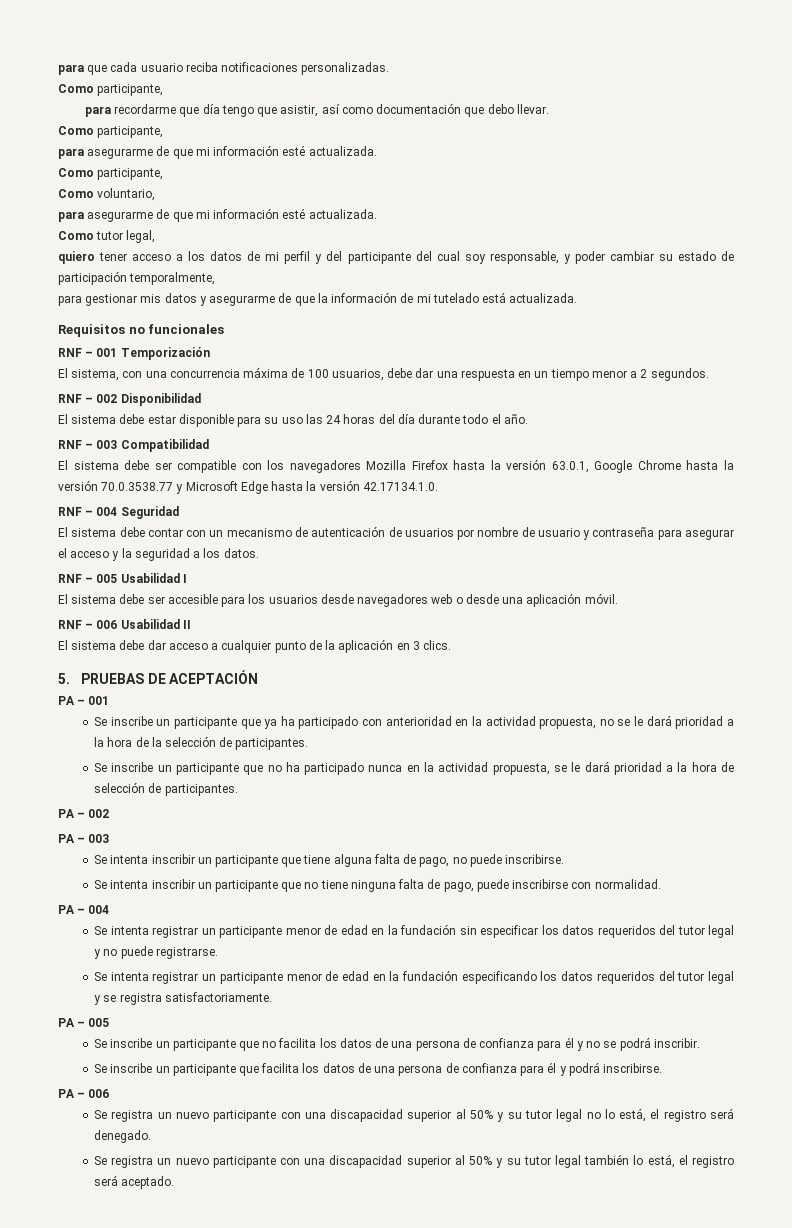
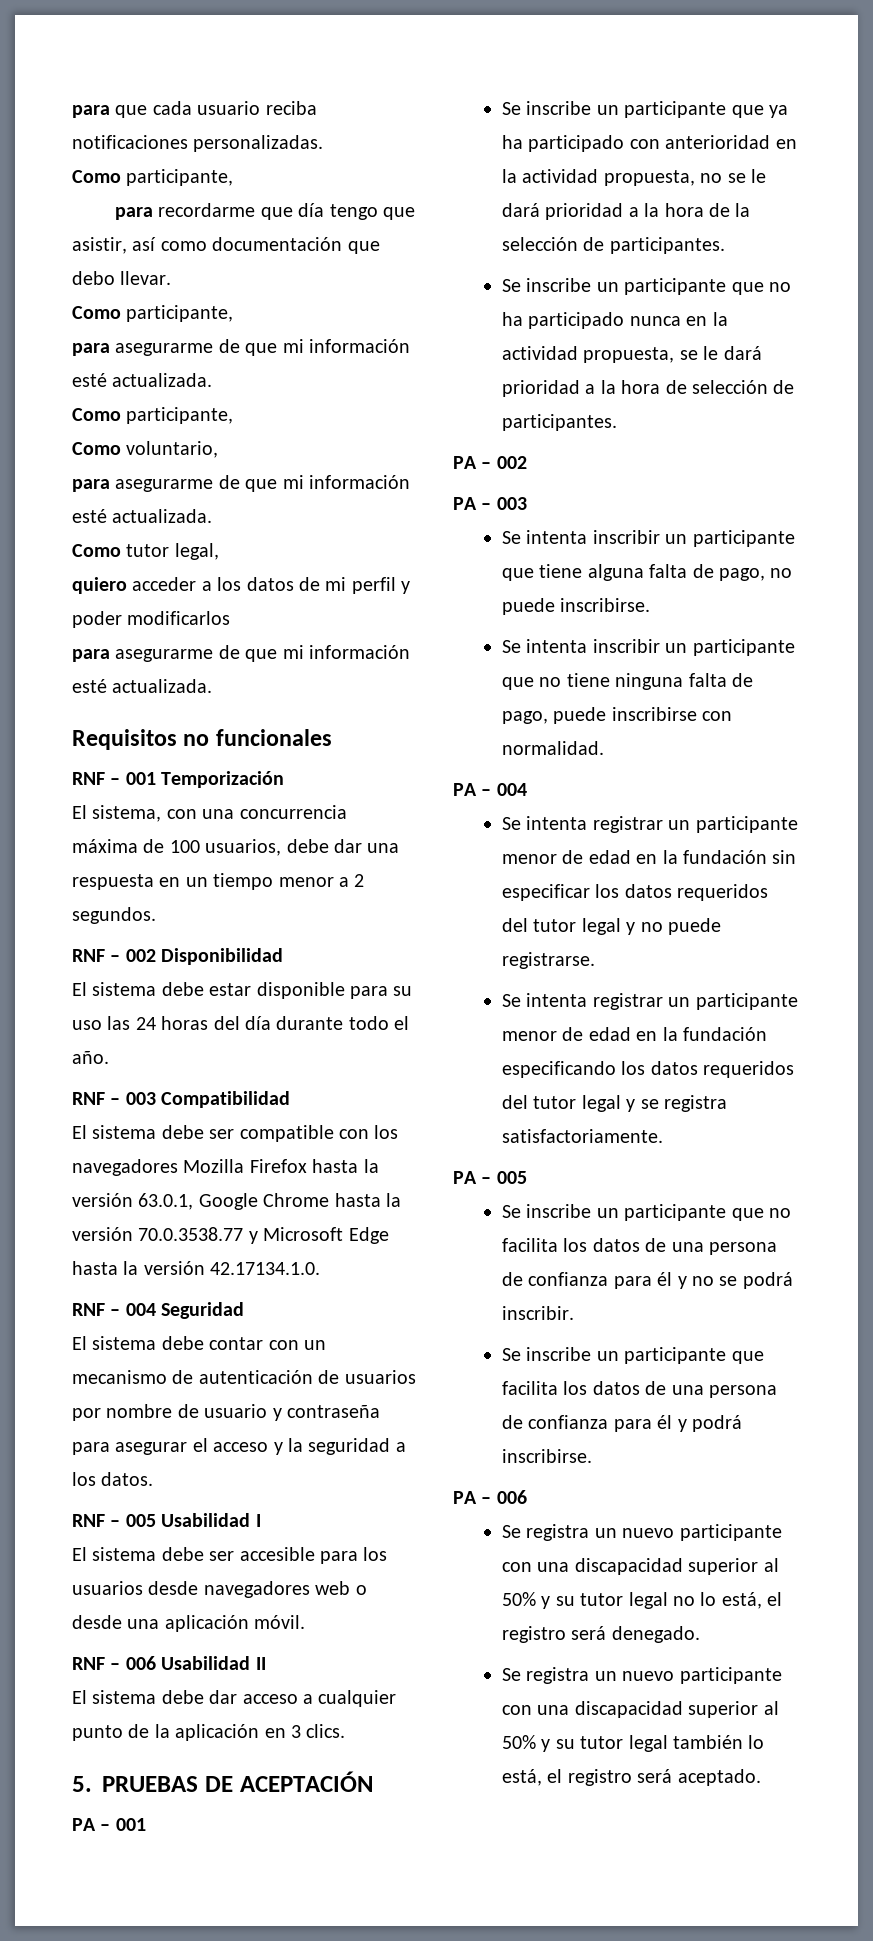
- quiero tener acceso a los datos de mi perfil y del participante del cual soy responsable, y poder cambiar su estado de participación temporalmente,
- para gestionar mis datos y asegurarme de que la información de mi tutelado está actualizada.
+ quiero acceder a los datos de mi perfil y poder modificarlos
+ para asegurarme de que mi información esté actualizada.

